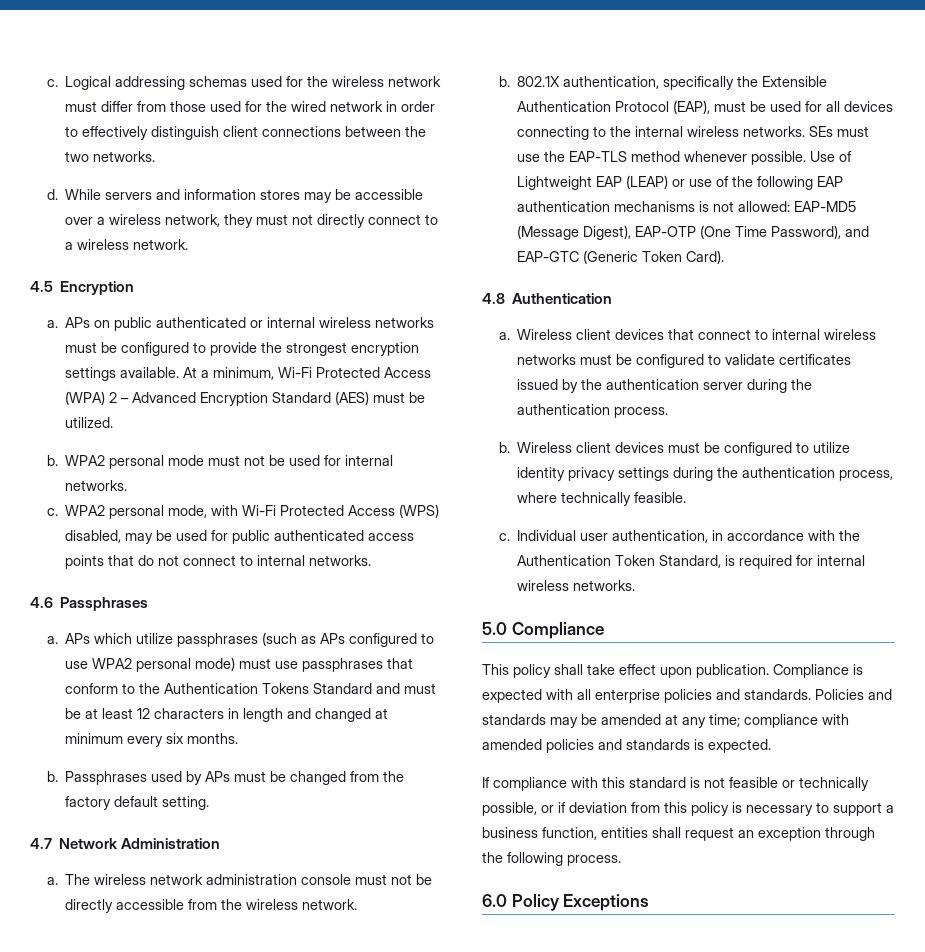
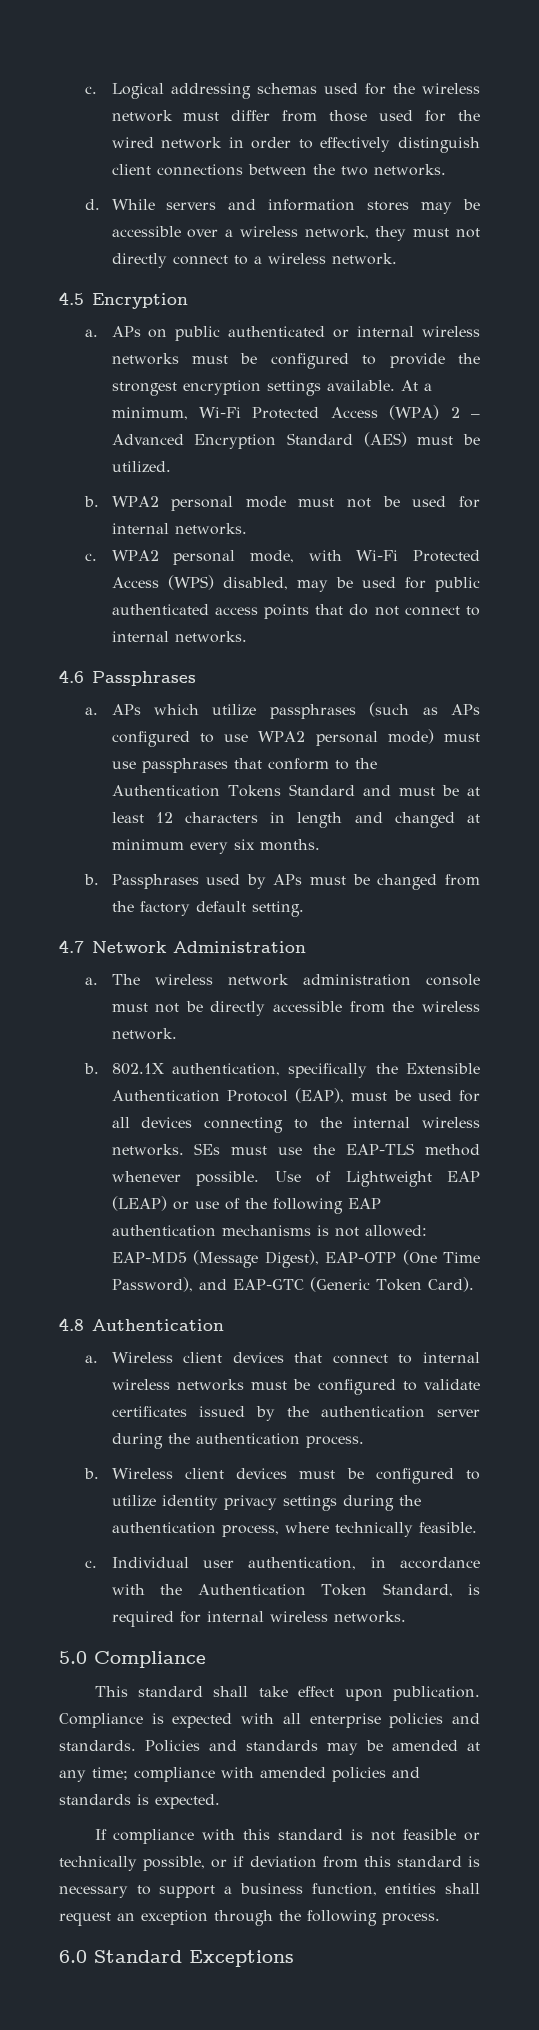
- This policy shall take effect upon publication.
+ This standard shall take effect upon publication.
- If compliance with this standard is not feasible or technically possible, or if deviation from this policy is necessary to support a business function, entities shall request an exception through the following process.
+ If compliance with this standard is not feasible or technically possible, or if deviation from this standard is necessary to support a business function, entities shall request an exception through the following process.
- 6.0 Policy Exceptions
+ 6.0 Standard Exceptions

